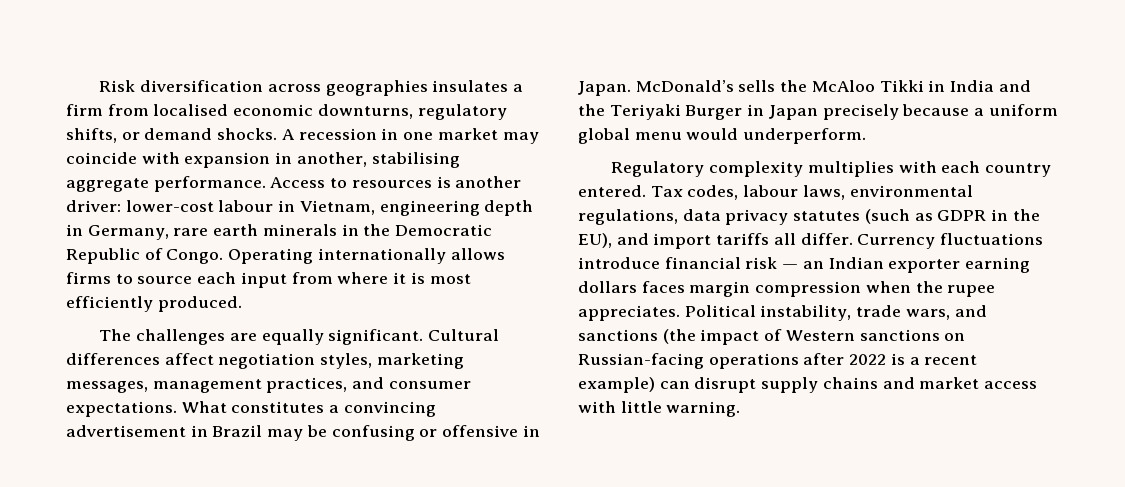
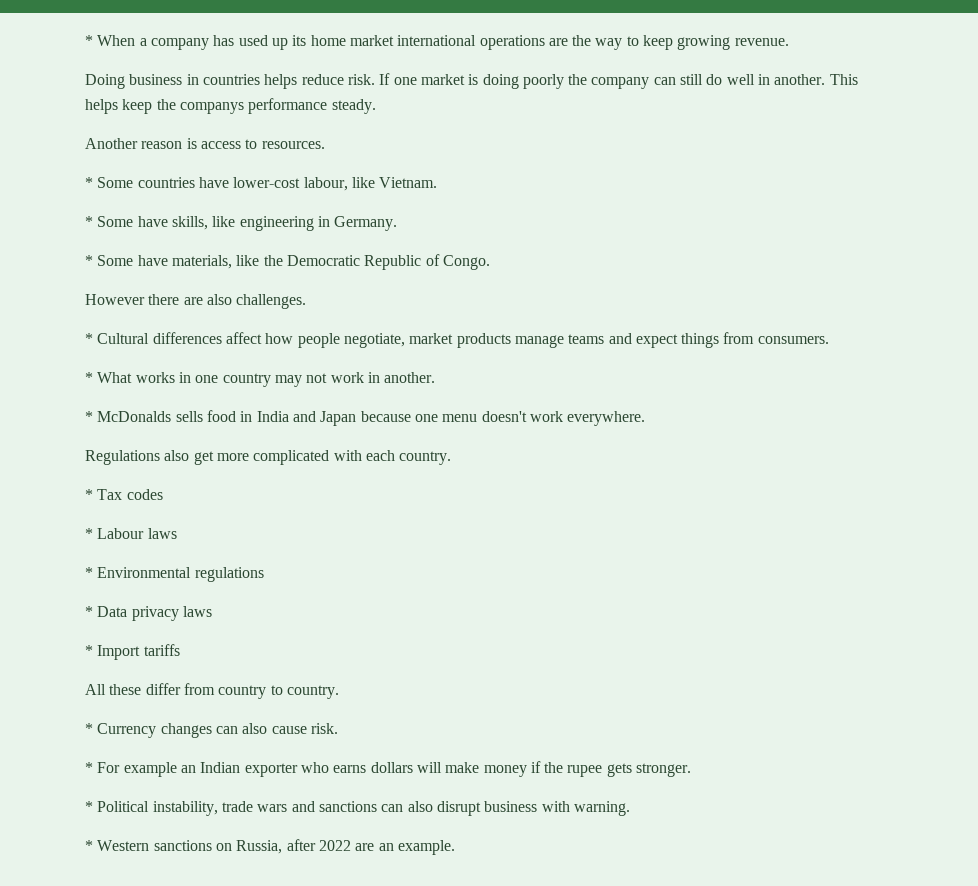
- Risk diversification across geographies insulates a firm from localised economic downturns, regulatory shifts, or demand shocks. A recession in one market may coincide with expansion in another, stabilising aggregate performance. Access to resources is another driver: lower-cost labour in Vietnam, engineering depth in Germany, rare earth minerals in the Democratic Republic of Congo. Operating internationally allows firms to source each input from where it is most efficiently produced.
- The challenges are equally significant. Cultural differences affect negotiation styles, marketing messages, management practices, and consumer expectations. What constitutes a convincing advertisement in Brazil may be confusing or offensive in Japan. McDonald’s sells the McAloo Tikki in India and the Teriyaki Burger in Japan precisely because a uniform global menu would underperform.
- Regulatory complexity multiplies with each country entered. Tax codes, labour laws, environmental regulations, data privacy statutes (such as GDPR in the EU), and import tariffs all differ. Currency fluctuations introduce financial risk — an Indian exporter earning dollars faces margin compression when the rupee appreciates. Political instability, trade wars, and sanctions (the impact of Western sanctions on Russian-facing operations after 2022 is a recent example) can disrupt supply chains and market access with little warning.
+ * When a company has used up its home market international operations are the way to keep growing revenue.
+ Doing business in countries helps reduce risk. If one market is doing poorly the company can still do well in another. This helps keep the companys performance steady.
+ Another reason is access to resources.
+ * Some countries have lower-cost labour, like Vietnam.
+ * Some have skills, like engineering in Germany.
+ * Some have materials, like the Democratic Republic of Congo.
+ However there are also challenges.
+ * Cultural differences affect how people negotiate, market products manage teams and expect things from consumers.
+ * What works in one country may not work in another.
+ * McDonalds sells food in India and Japan because one menu doesn't work everywhere.
+ Regulations also get more complicated with each country.
+ * Tax codes
+ * Labour laws
+ * Environmental regulations
+ * Data privacy laws
+ * Import tariffs
+ All these differ from country to country.
+ * Currency changes can also cause risk.
+ * For example an Indian exporter who earns dollars will make money if the rupee gets stronger.
+ * Political instability, trade wars and sanctions can also disrupt business with warning.
+ * Western sanctions on Russia, after 2022 are an example.

